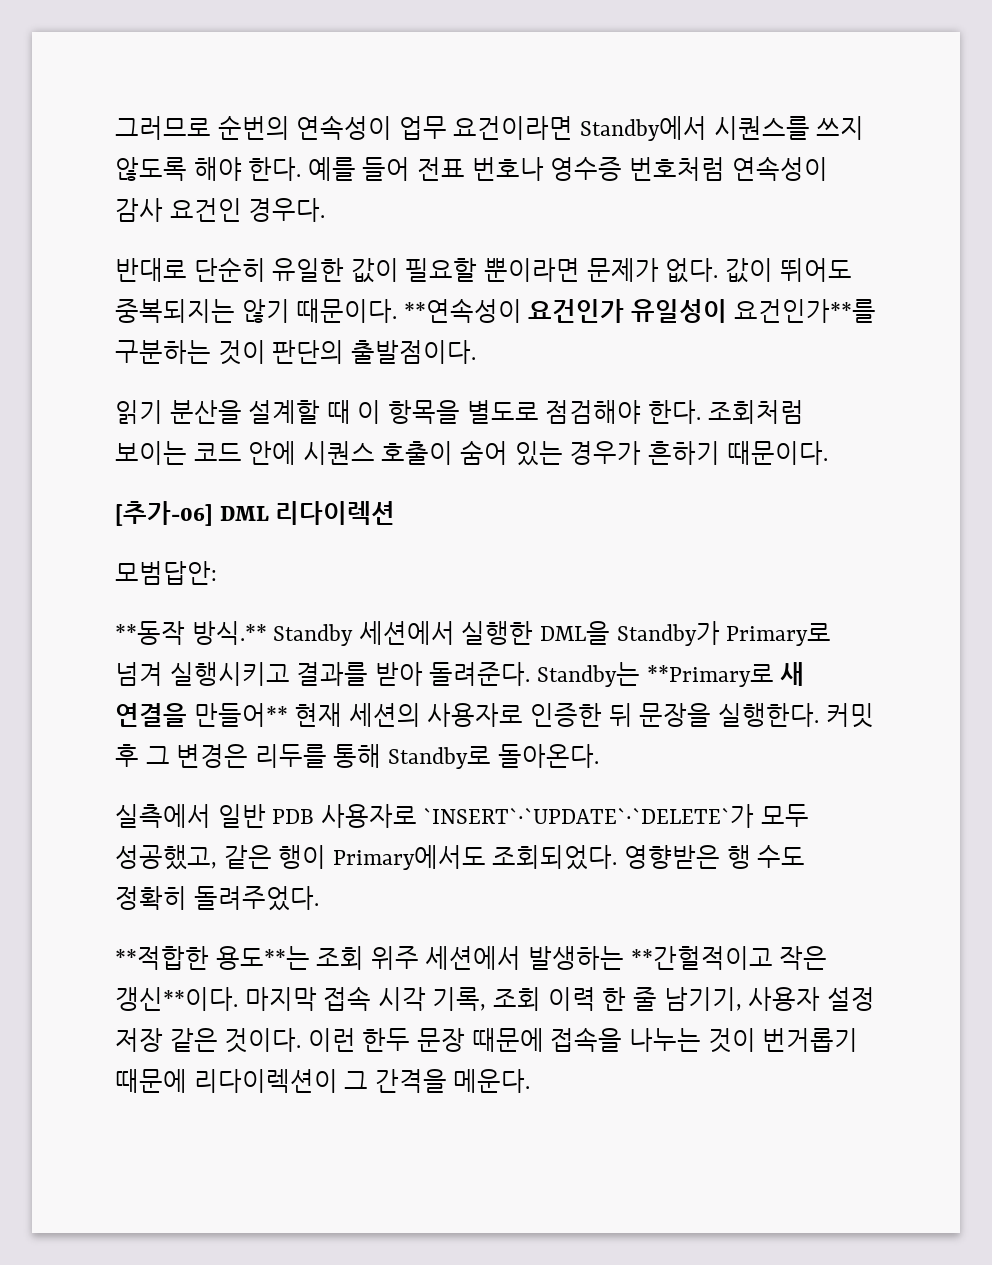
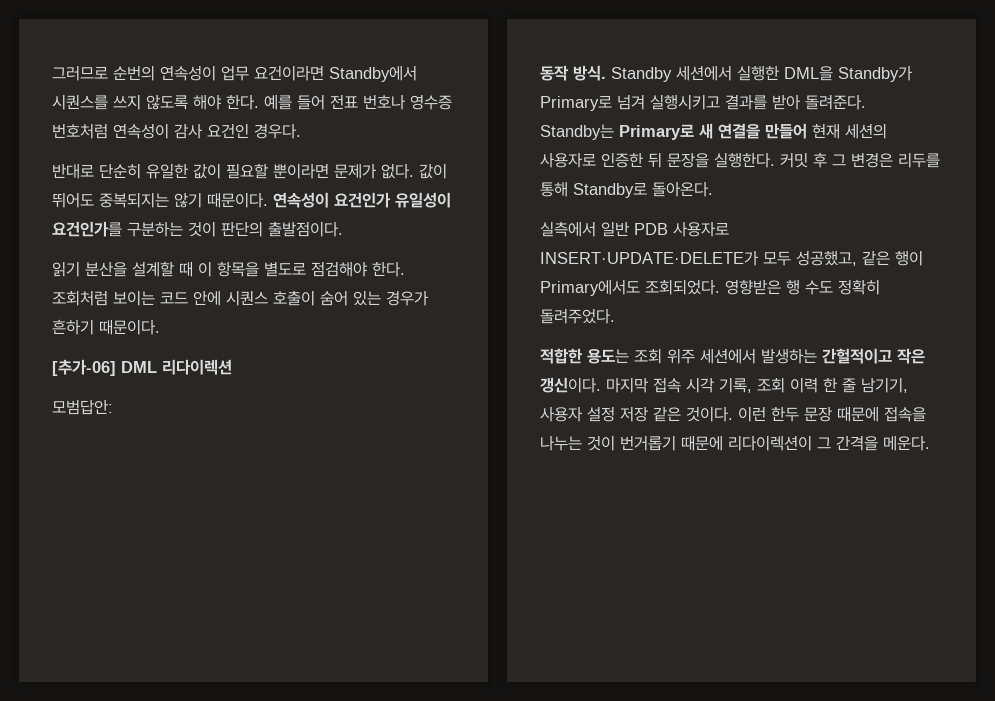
- **연속성이 요건인가 유일성이 요건인가**를 구분하는 것이 판단의 출발점이다.
+ 연속성이 요건인가 유일성이 요건인가를 구분하는 것이 판단의 출발점이다.
- **동작 방식.** Standby 세션에서 실행한 DML을 Standby가 Primary로 넘겨 실행시키고 결과를 받아 돌려준다.
+ 동작 방식. Standby 세션에서 실행한 DML을 Standby가 Primary로 넘겨 실행시키고 결과를 받아 돌려준다.
- Standby는 **Primary로 새 연결을 만들어** 현재 세션의 사용자로 인증한 뒤 문장을 실행한다.
+ Standby는 Primary로 새 연결을 만들어 현재 세션의 사용자로 인증한 뒤 문장을 실행한다.
- 실측에서 일반 PDB 사용자로 `INSERT`·`UPDATE`·`DELETE`가 모두 성공했고, 같은 행이 Primary에서도 조회되었다.
+ 실측에서 일반 PDB 사용자로 INSERT·UPDATE·DELETE가 모두 성공했고, 같은 행이 Primary에서도 조회되었다.
- **적합한 용도**는 조회 위주 세션에서 발생하는 **간헐적이고 작은 갱신**이다.
+ 적합한 용도는 조회 위주 세션에서 발생하는 간헐적이고 작은 갱신이다.

